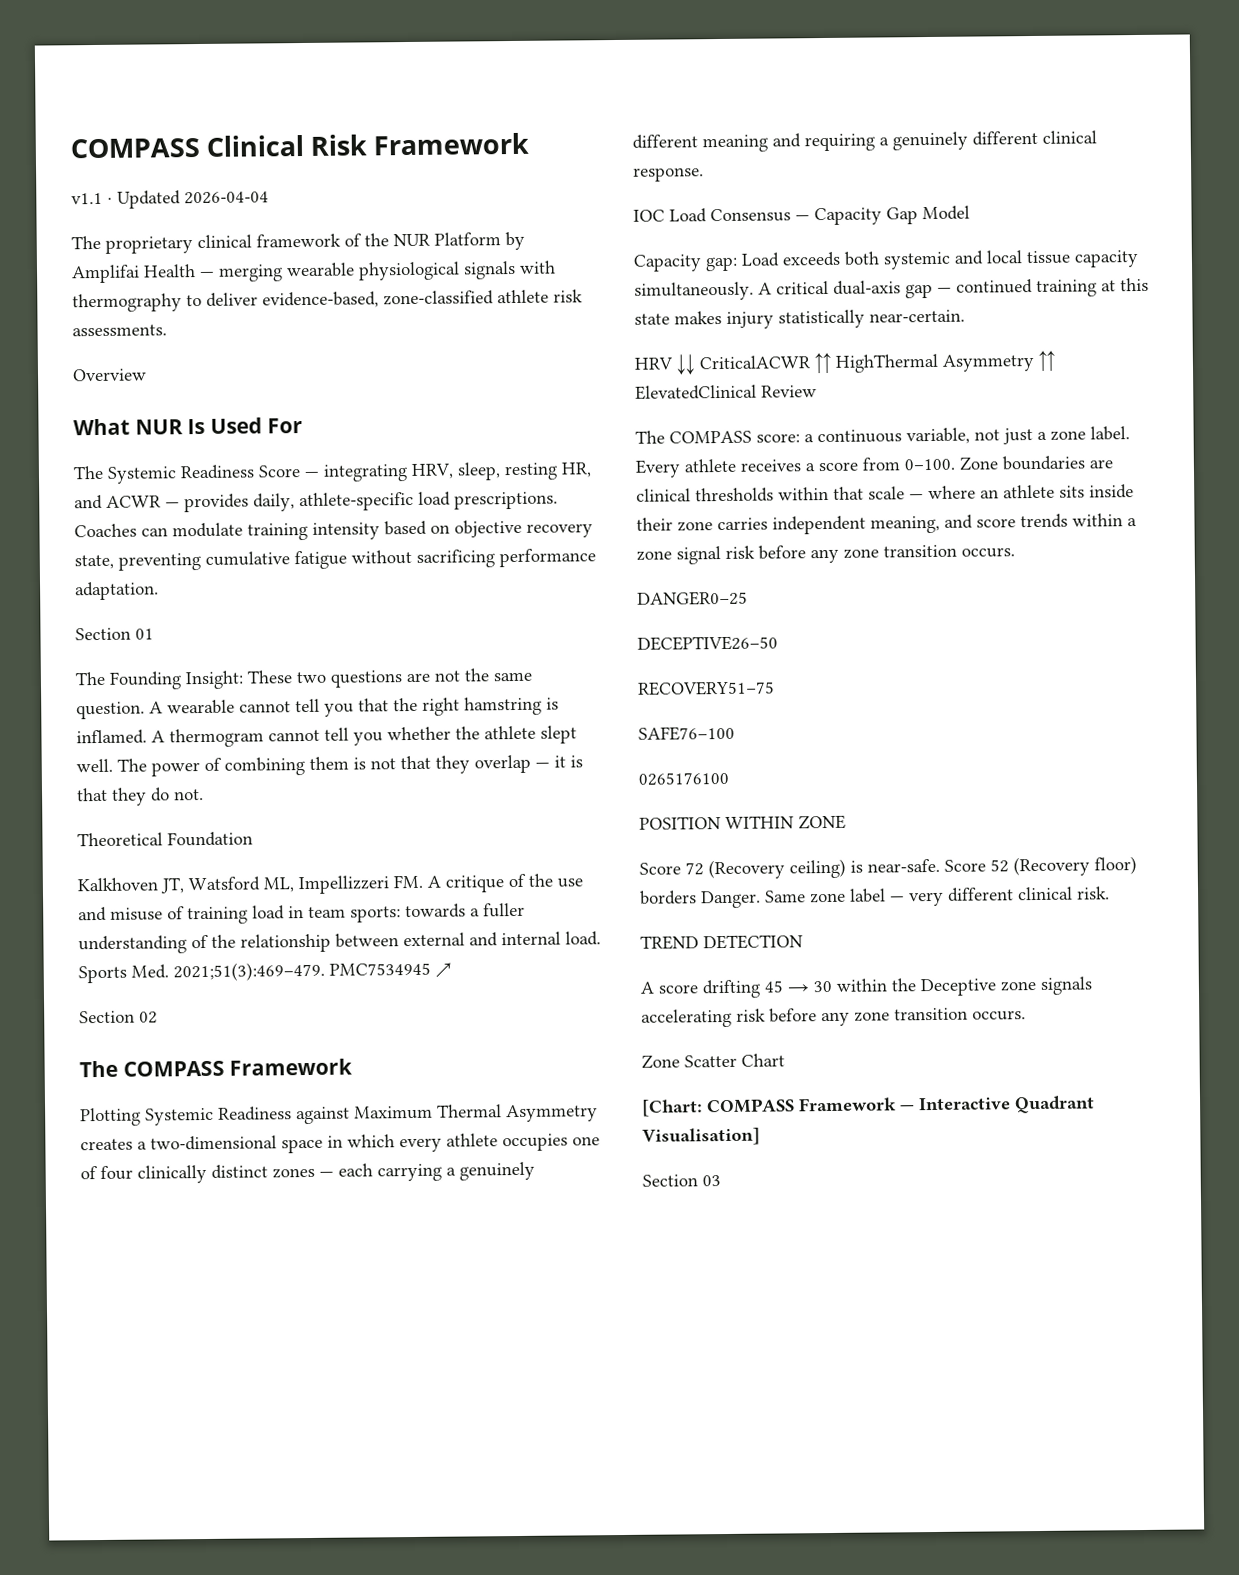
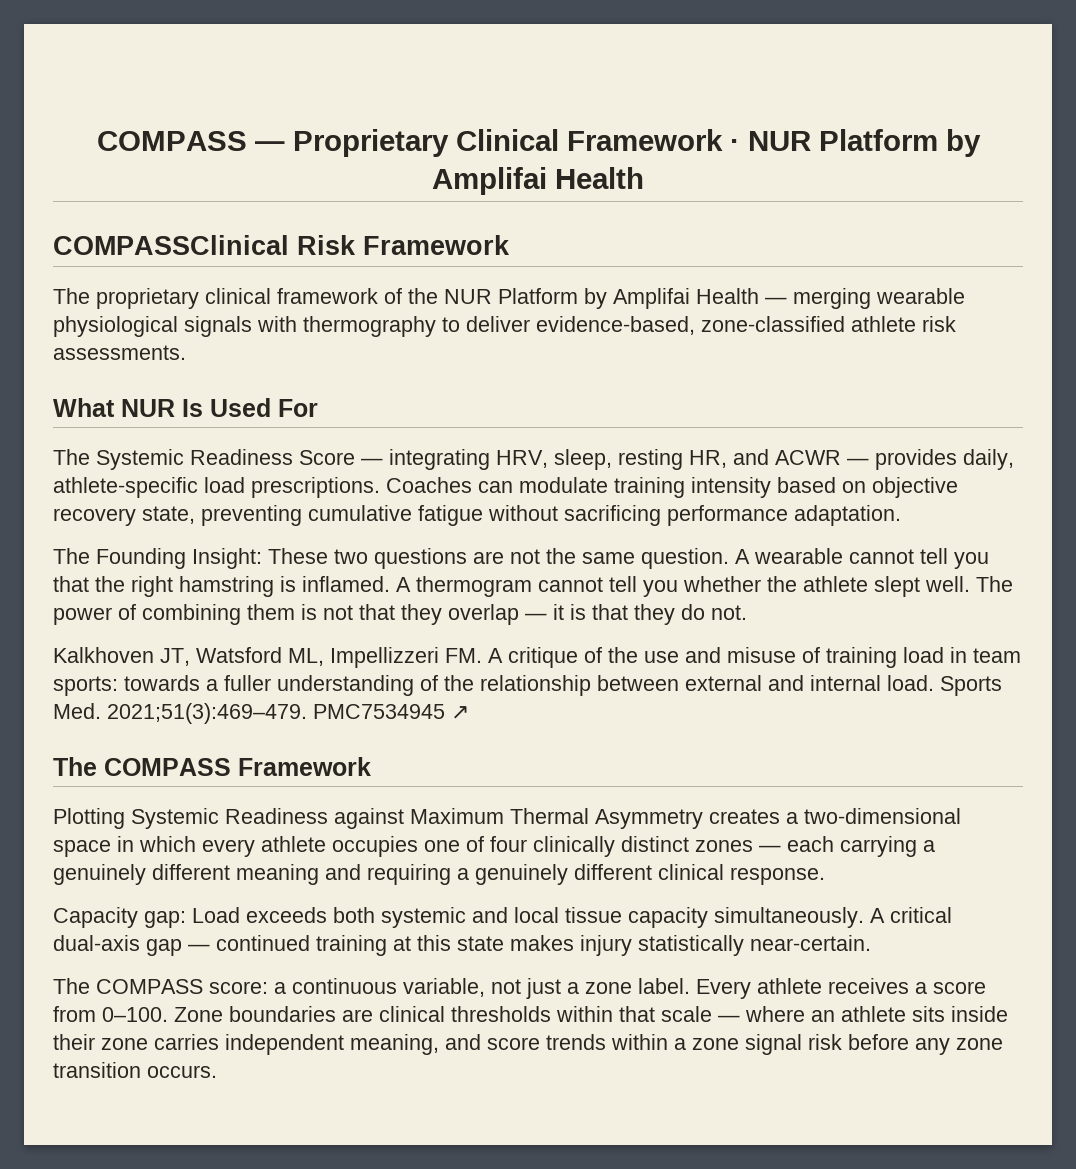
- COMPASS Clinical Risk Framework
- v1.1 · Updated 2026-04-04
+ COMPASS — Proprietary Clinical Framework · NUR Platform by Amplifai Health
+ COMPASSClinical Risk Framework
- Overview
- Section 01
- Theoretical Foundation
- Section 02
- IOC Load Consensus — Capacity Gap Model
- HRV ↓↓ CriticalACWR ↑↑ HighThermal Asymmetry ↑↑ ElevatedClinical Review
- DANGER0–25
- DECEPTIVE26–50
- RECOVERY51–75
- SAFE76–100
- 0265176100
- POSITION WITHIN ZONE
- Score 72 (Recovery ceiling) is near-safe. Score 52 (Recovery floor) borders Danger. Same zone label — very different clinical risk.
- TREND DETECTION
- A score drifting 45 → 30 within the Deceptive zone signals accelerating risk before any zone transition occurs.
- Zone Scatter Chart
- [Chart: COMPASS Framework — Interactive Quadrant Visualisation]
- Section 03

